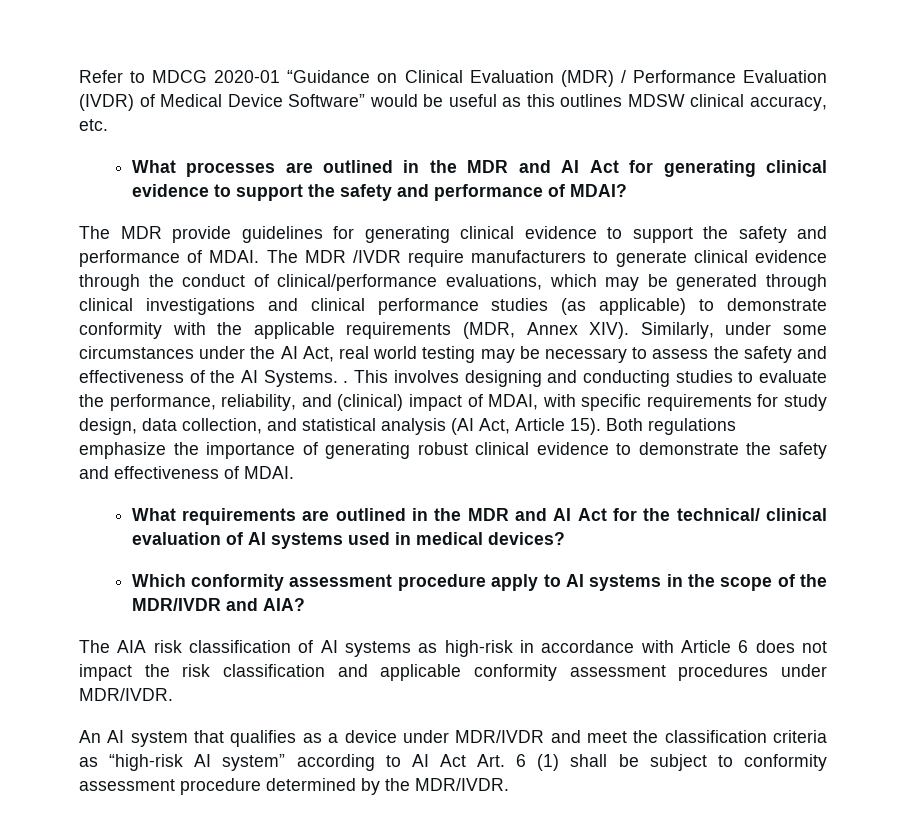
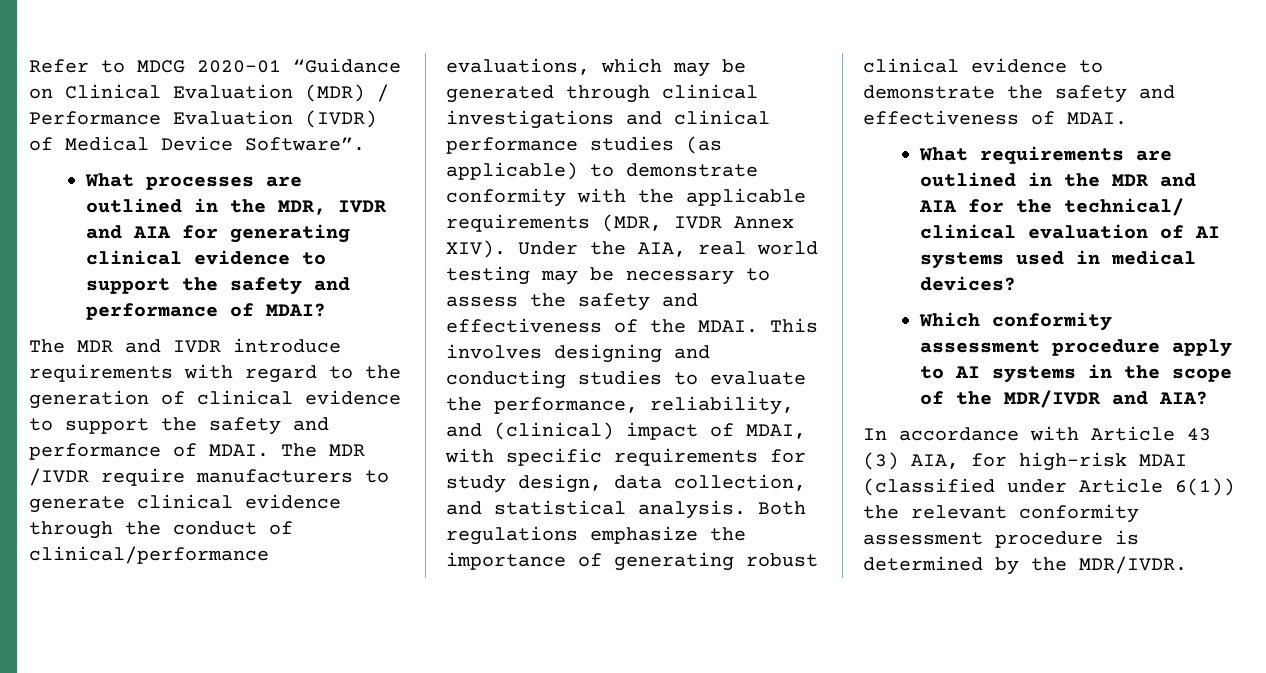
- Refer to MDCG 2020-01 “Guidance on Clinical Evaluation (MDR) / Performance Evaluation (IVDR) of Medical Device Software” would be useful as this outlines MDSW clinical accuracy, etc.
+ Refer to MDCG 2020-01 “Guidance on Clinical Evaluation (MDR) / Performance Evaluation (IVDR) of Medical Device Software”.
- What processes are outlined in the MDR and AI Act for generating clinical evidence to support the safety and performance of MDAI?
+ What processes are outlined in the MDR, IVDR and AIA for generating clinical evidence to support the safety and performance of MDAI?
- The MDR provide guidelines for generating clinical evidence to support the safety and performance of MDAI.
+ The MDR and IVDR introduce requirements with regard to the generation of clinical evidence to support the safety and performance of MDAI.
- The MDR /IVDR require manufacturers to generate clinical evidence through the conduct of clinical/performance evaluations, which may be generated through clinical investigations and clinical performance studies (as applicable) to demonstrate conformity with the applicable requirements (MDR, Annex XIV).
+ The MDR /IVDR require manufacturers to generate clinical evidence through the conduct of clinical/performance evaluations, which may be generated through clinical investigations and clinical performance studies (as applicable) to demonstrate conformity with the applicable requirements (MDR, IVDR Annex XIV).
- Similarly, under some circumstances under the AI Act, real world testing may be necessary to assess the safety and effectiveness of the AI Systems. .
+ Under the AIA, real world testing may be necessary to assess the safety and effectiveness of the MDAI.
- This involves designing and conducting studies to evaluate the performance, reliability, and (clinical) impact of MDAI, with specific requirements for study design, data collection, and statistical analysis (AI Act, Article 15).
+ This involves designing and conducting studies to evaluate the performance, reliability, and (clinical) impact of MDAI, with specific requirements for study design, data collection, and statistical analysis.
- What requirements are outlined in the MDR and AI Act for the technical/ clinical evaluation of AI systems used in medical devices?
+ What requirements are outlined in the MDR and AIA for the technical/ clinical evaluation of AI systems used in medical devices?
- The AIA risk classification of AI systems as high-risk in accordance with Article 6 does not impact the risk classification and applicable conformity assessment procedures under MDR/IVDR.
- An AI system that qualifies as a device under MDR/IVDR and meet the classification criteria as “high-risk AI system” according to AI Act Art. 6 (1) shall be subject to conformity assessment procedure determined by the MDR/IVDR.
+ In accordance with Article 43 (3) AIA, for high-risk MDAI (classified under Article 6(1)) the relevant conformity assessment procedure is determined by the MDR/IVDR.

